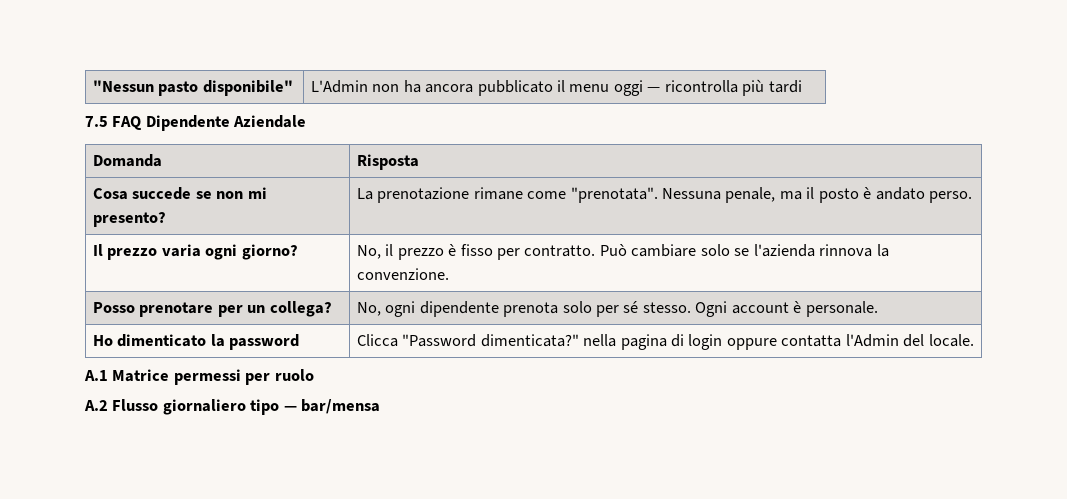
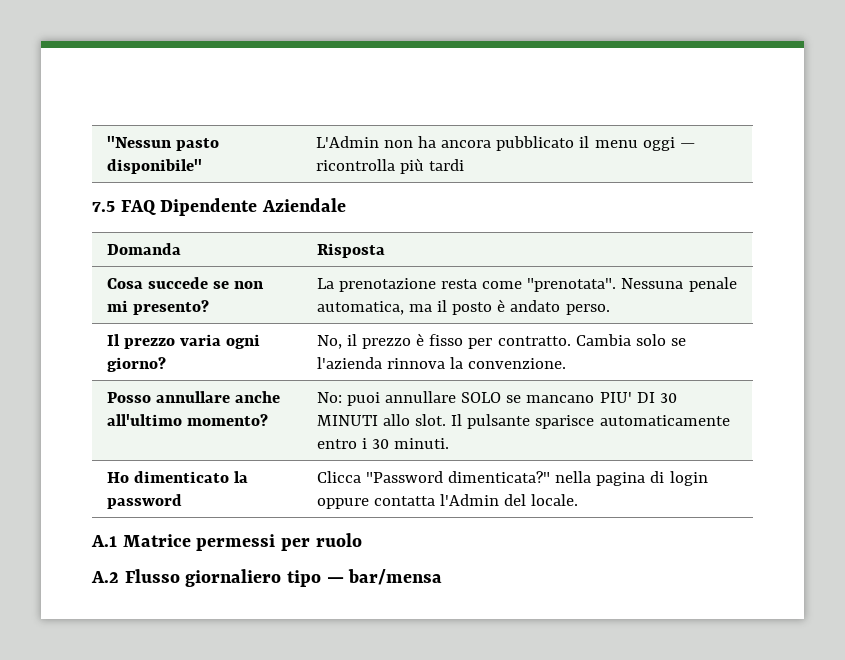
- Cosa succede se non mi presento? | La prenotazione rimane come "prenotata". Nessuna penale, ma il posto è andato perso.
+ Cosa succede se non mi presento? | La prenotazione resta come "prenotata". Nessuna penale automatica, ma il posto è andato perso.
- Il prezzo varia ogni giorno? | No, il prezzo è fisso per contratto. Può cambiare solo se l'azienda rinnova la convenzione.
+ Il prezzo varia ogni giorno? | No, il prezzo è fisso per contratto. Cambia solo se l'azienda rinnova la convenzione.
- Posso prenotare per un collega? | No, ogni dipendente prenota solo per sé stesso. Ogni account è personale.
+ Posso annullare anche all'ultimo momento? | No: puoi annullare SOLO se mancano PIU' DI 30 MINUTI allo slot. Il pulsante sparisce automaticamente entro i 30 minuti.

